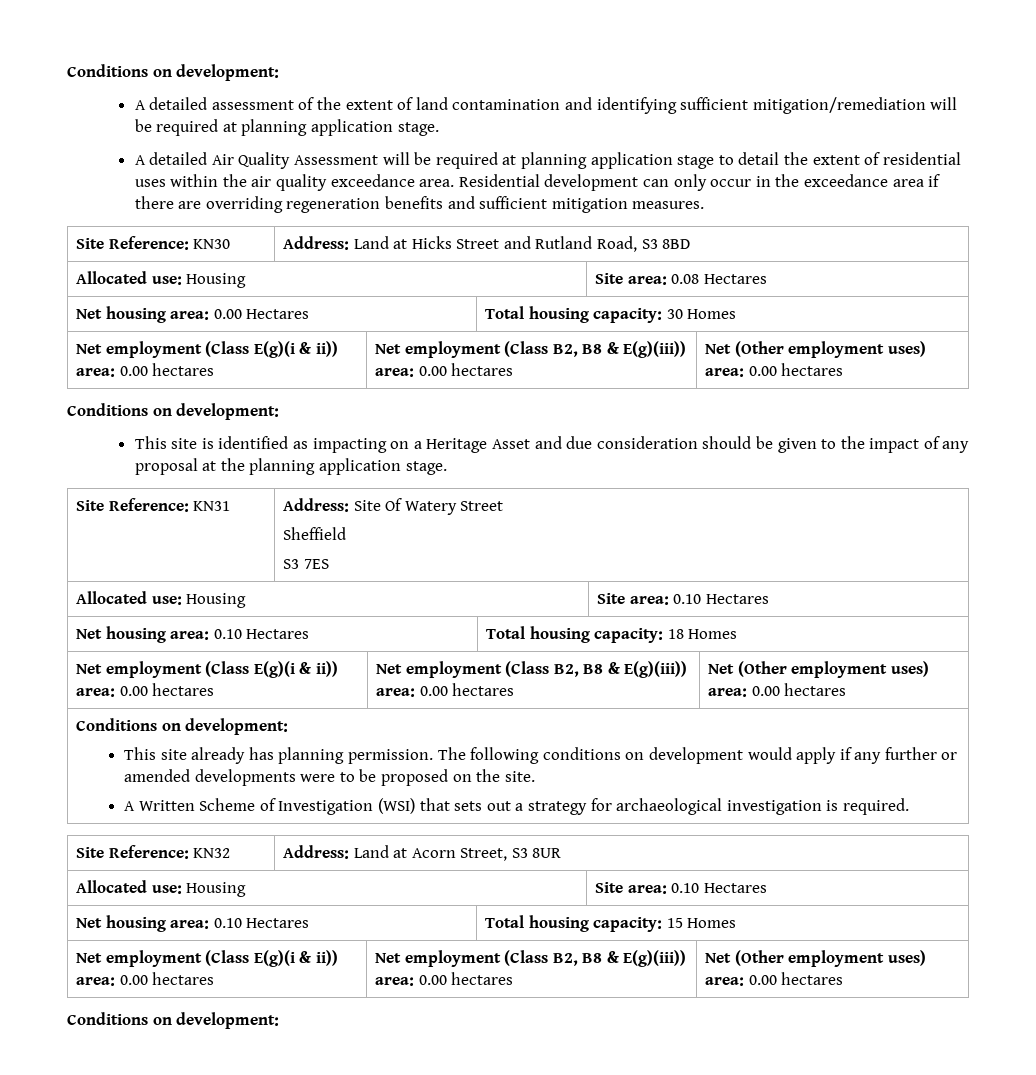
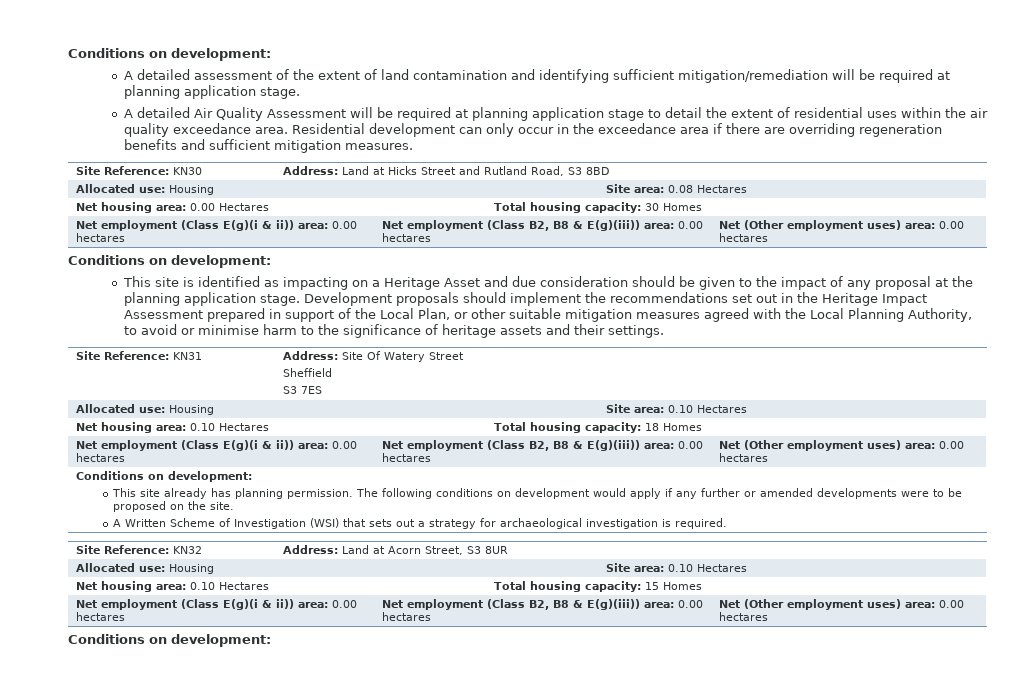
+ Development proposals should implement the recommendations set out in the Heritage Impact Assessment prepared in support of the Local Plan, or other suitable mitigation measures agreed with the Local Planning Authority, to avoid or minimise harm to the significance of heritage assets and their settings.

